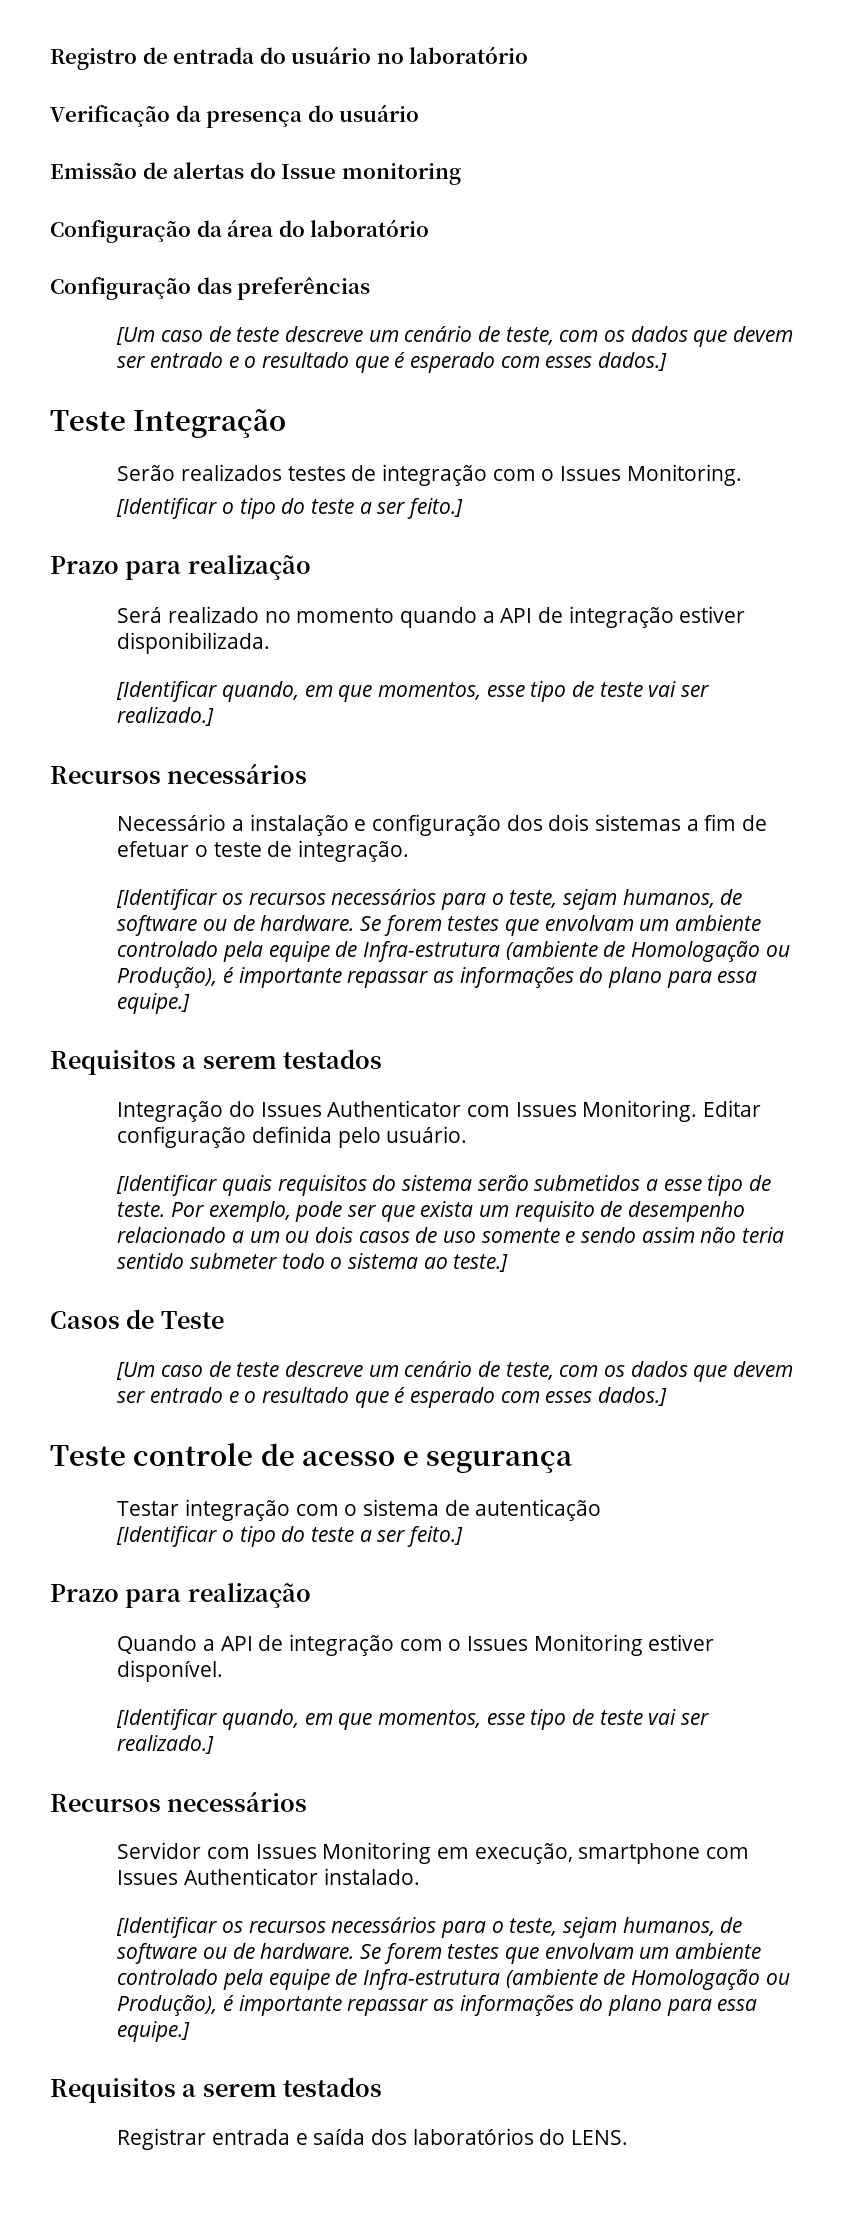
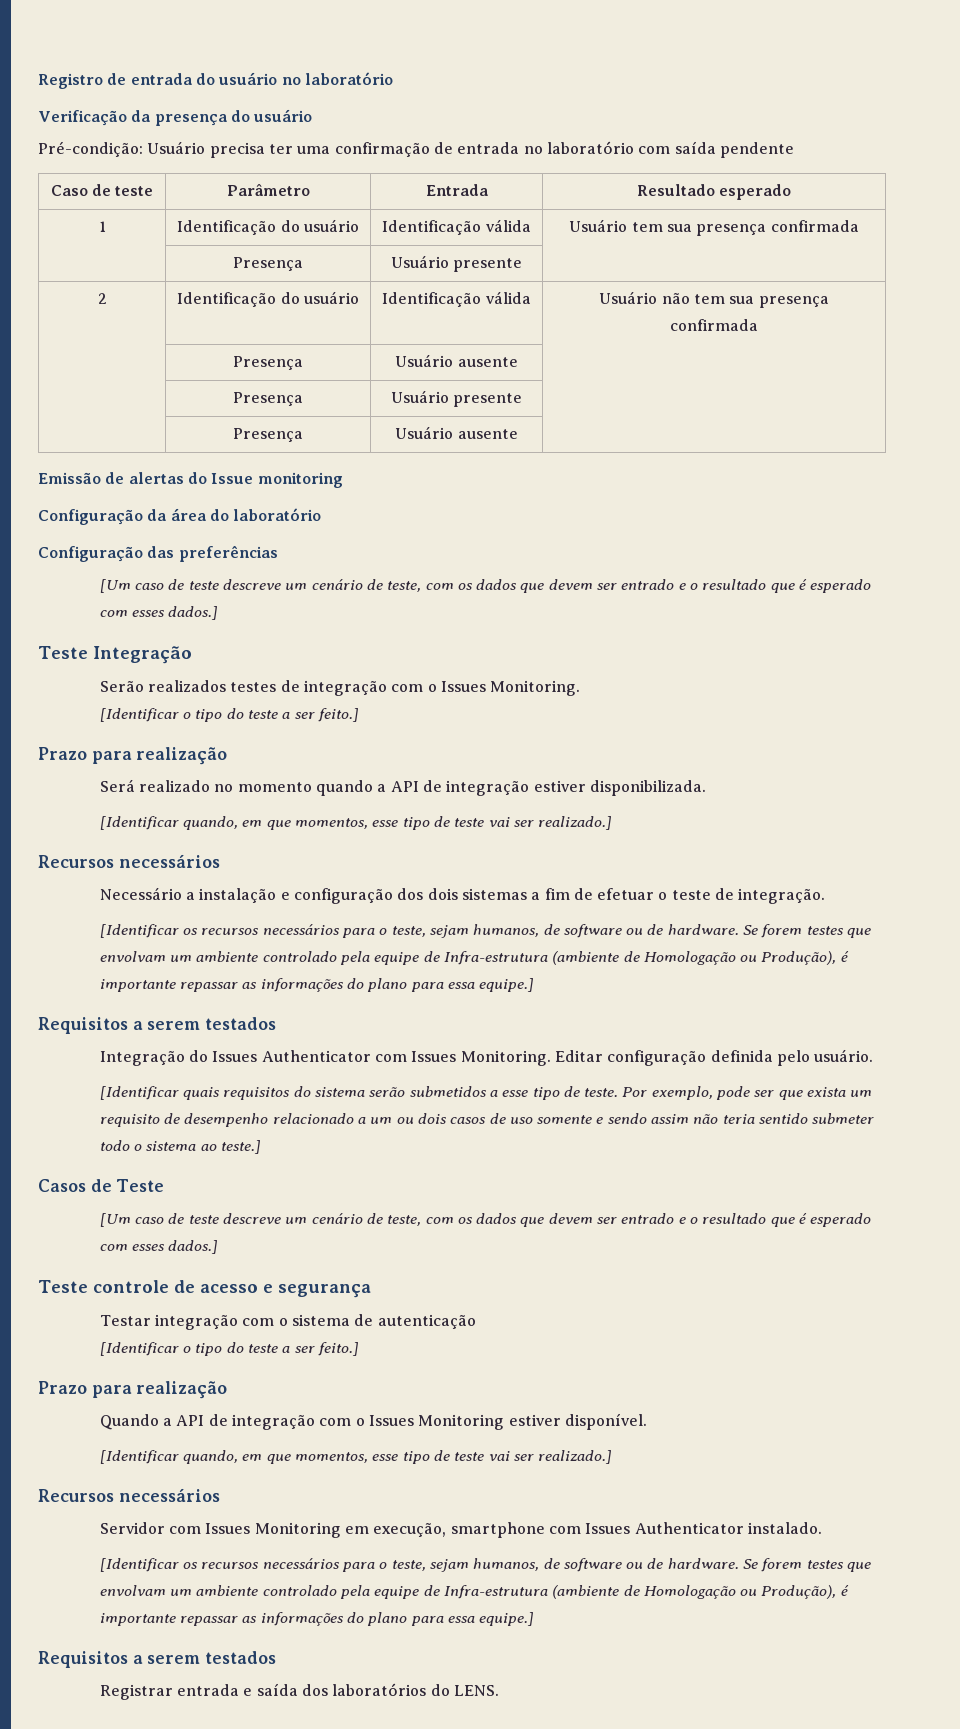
+ Pré-condição: Usuário precisa ter uma confirmação de entrada no laboratório com saída pendente
+ Caso de teste | Parâmetro | Entrada | Resultado esperado
+ 1 | Identificação do usuário | Identificação válida | Usuário tem sua presença confirmada
+ | Presença | Usuário presente |
+ 2 | Identificação do usuário | Identificação válida | Usuário não tem sua presença confirmada
+ | Presença | Usuário ausente |
+ | Presença | Usuário presente |
+ | Presença | Usuário ausente |

